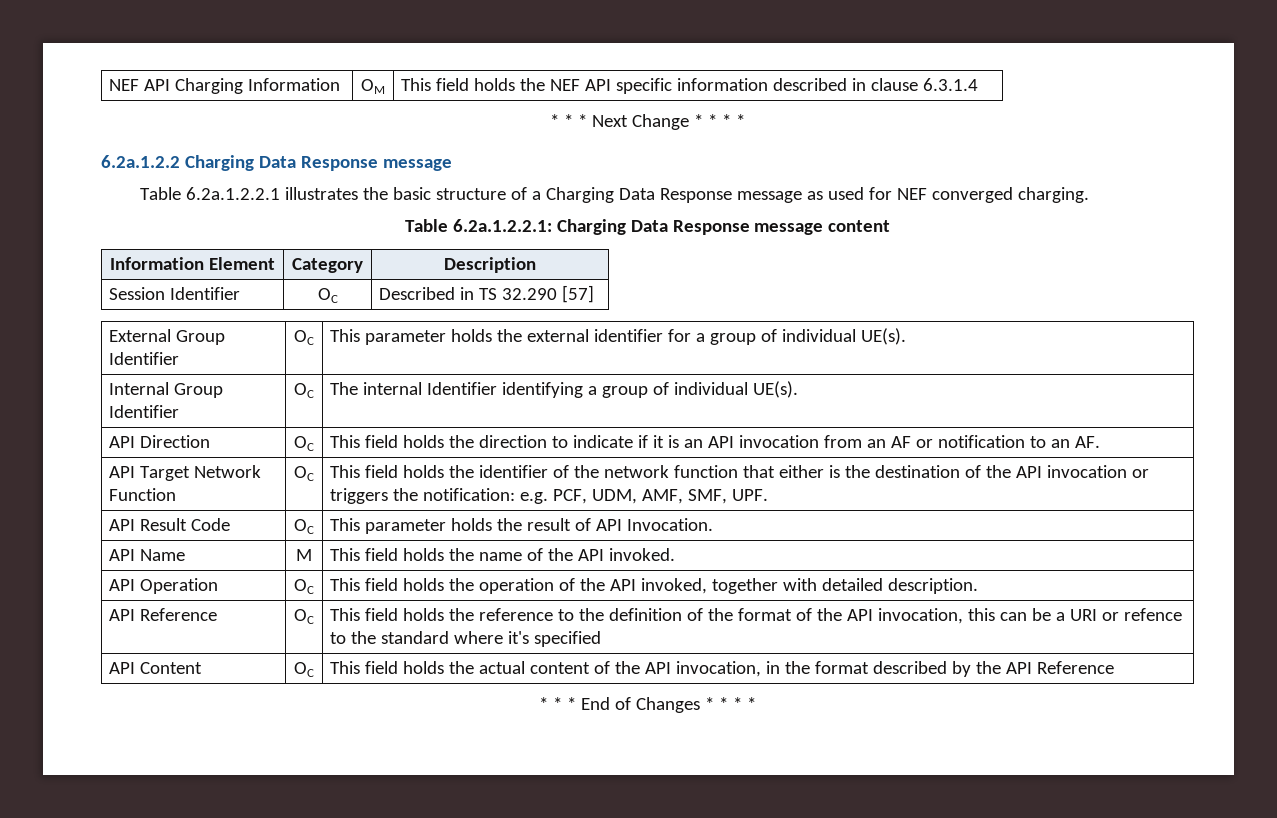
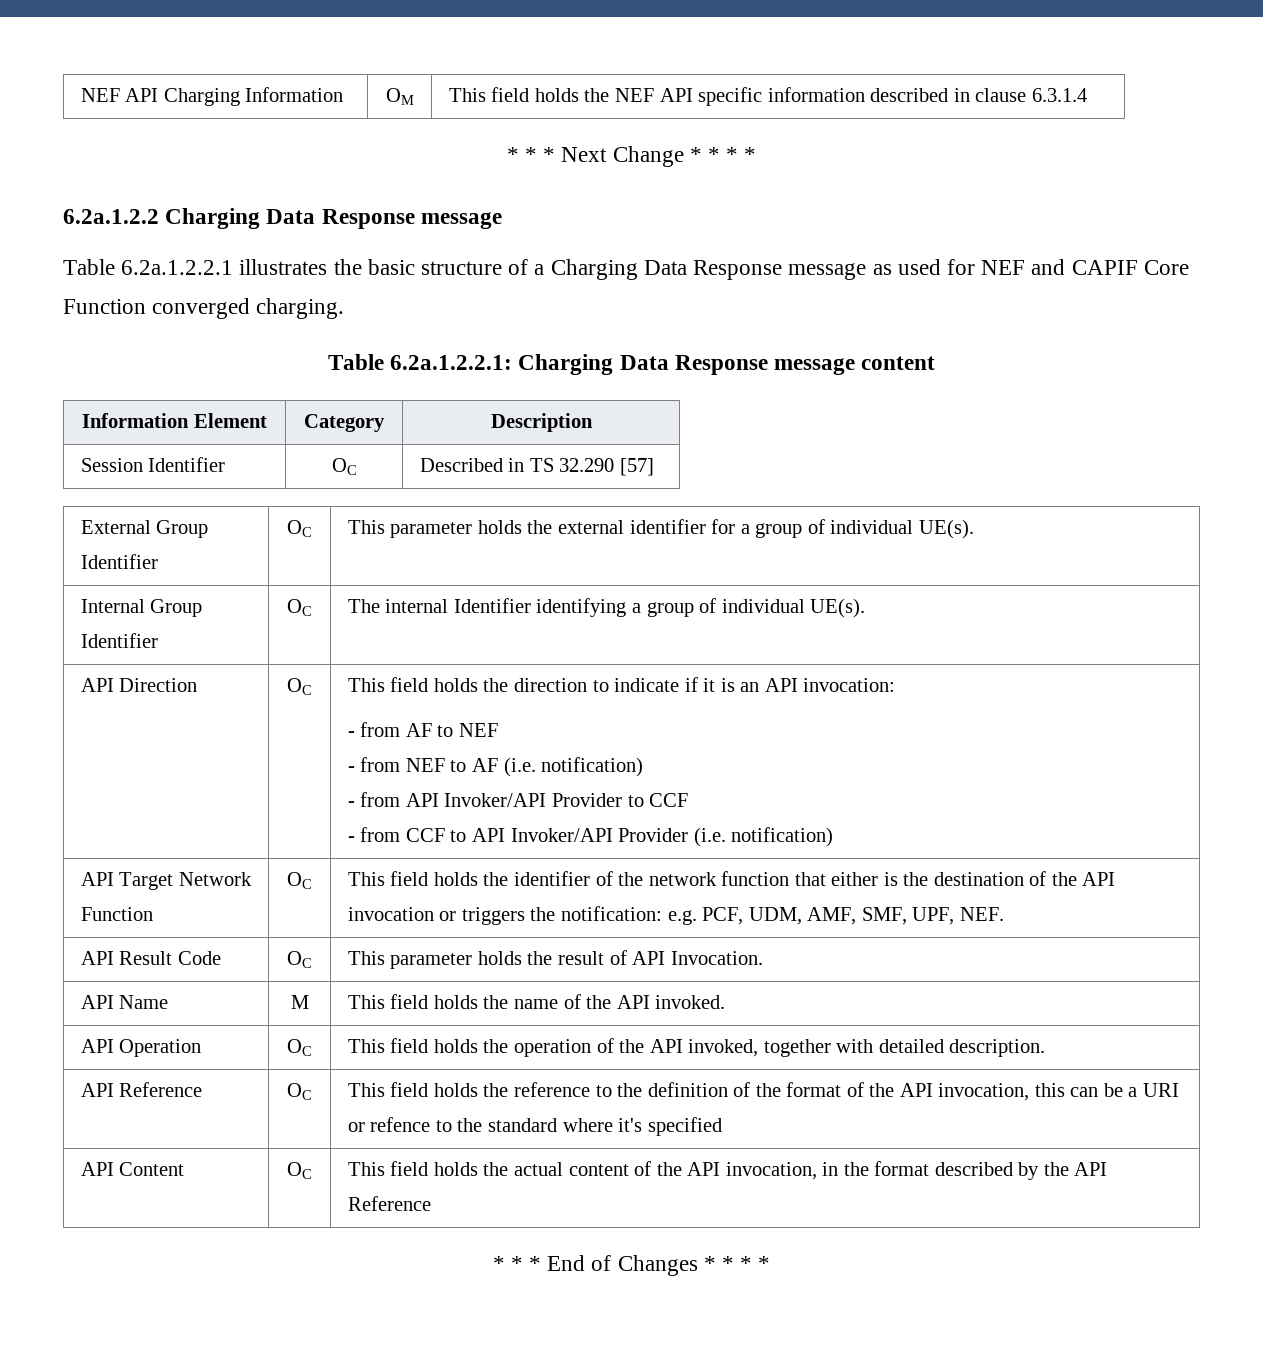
- Table 6.2a.1.2.2.1 illustrates the basic structure of a Charging Data Response message as used for NEF converged charging.
+ Table 6.2a.1.2.2.1 illustrates the basic structure of a Charging Data Response message as used for NEF and CAPIF Core Function converged charging.
- This field holds the direction to indicate if it is an API invocation from an AF or notification to an AF.
+ This field holds the direction to indicate if it is an API invocation:
+ - from AF to NEF
+ - from NEF to AF (i.e. notification)
+ - from API Invoker/API Provider to CCF
+ - from CCF to API Invoker/API Provider (i.e. notification)
- API Target Network Function | OC | This field holds the identifier of the network function that either is the destination of the API invocation or triggers the notification: e.g. PCF, UDM, AMF, SMF, UPF.
+ API Target Network Function | OC | This field holds the identifier of the network function that either is the destination of the API invocation or triggers the notification: e.g. PCF, UDM, AMF, SMF, UPF, NEF.

